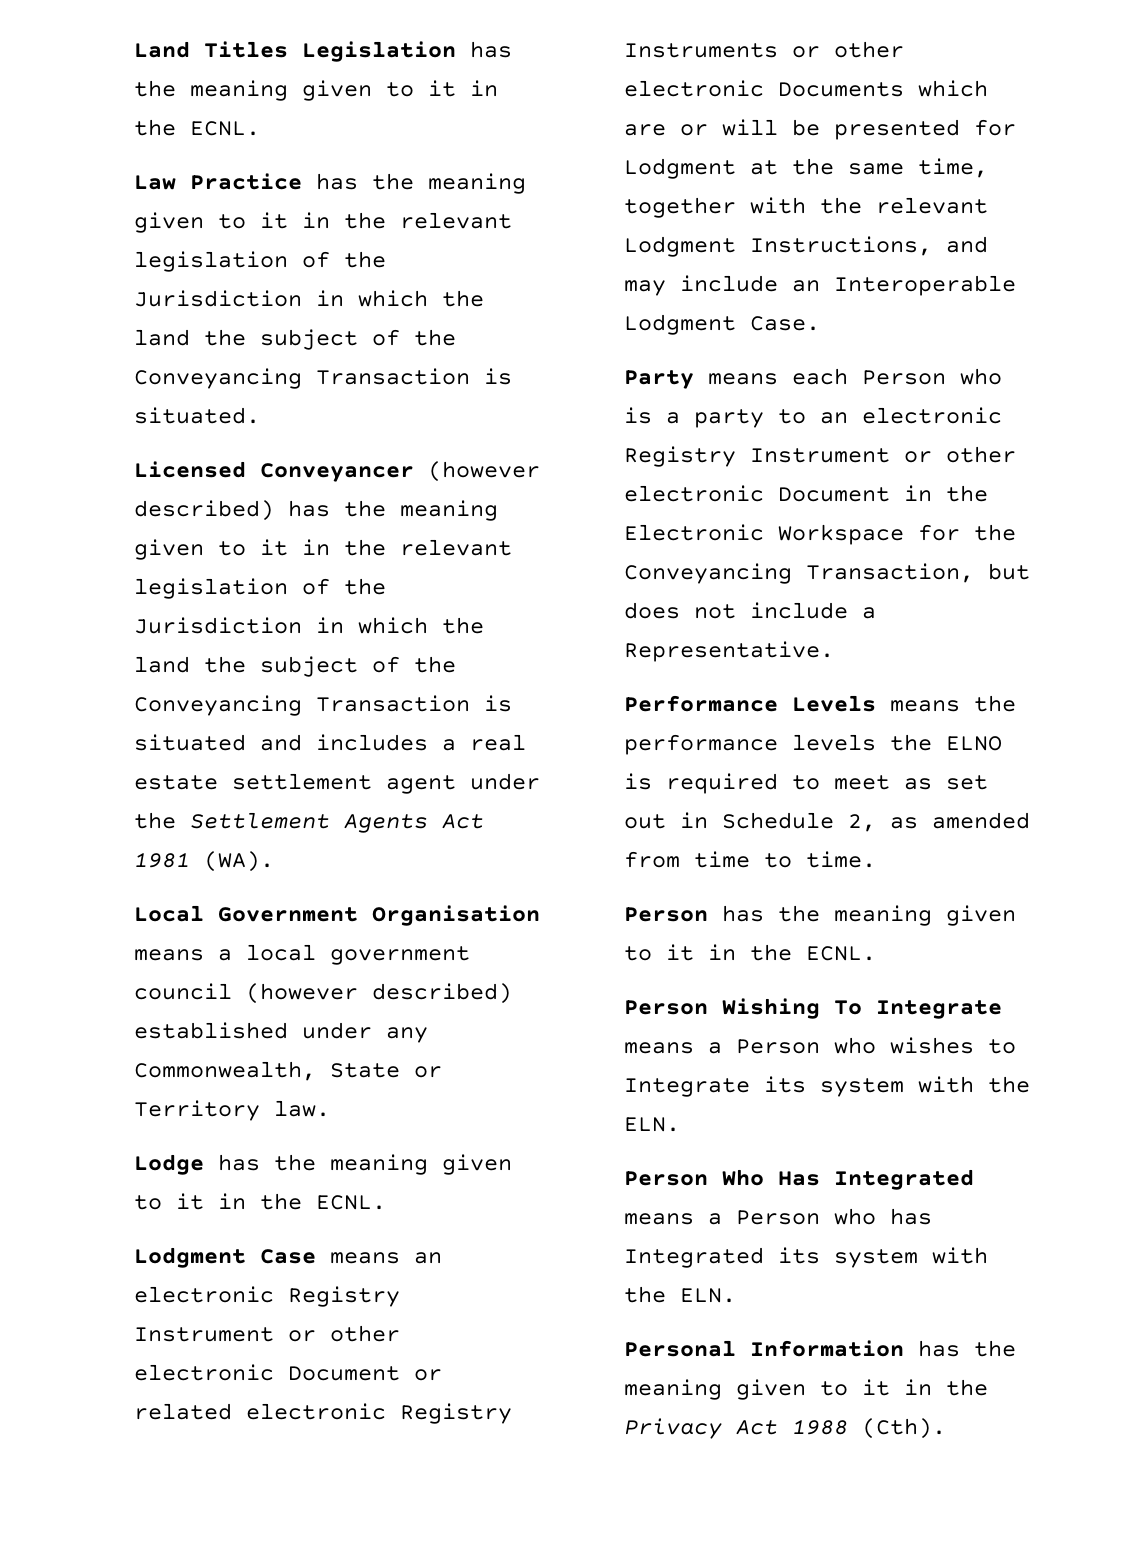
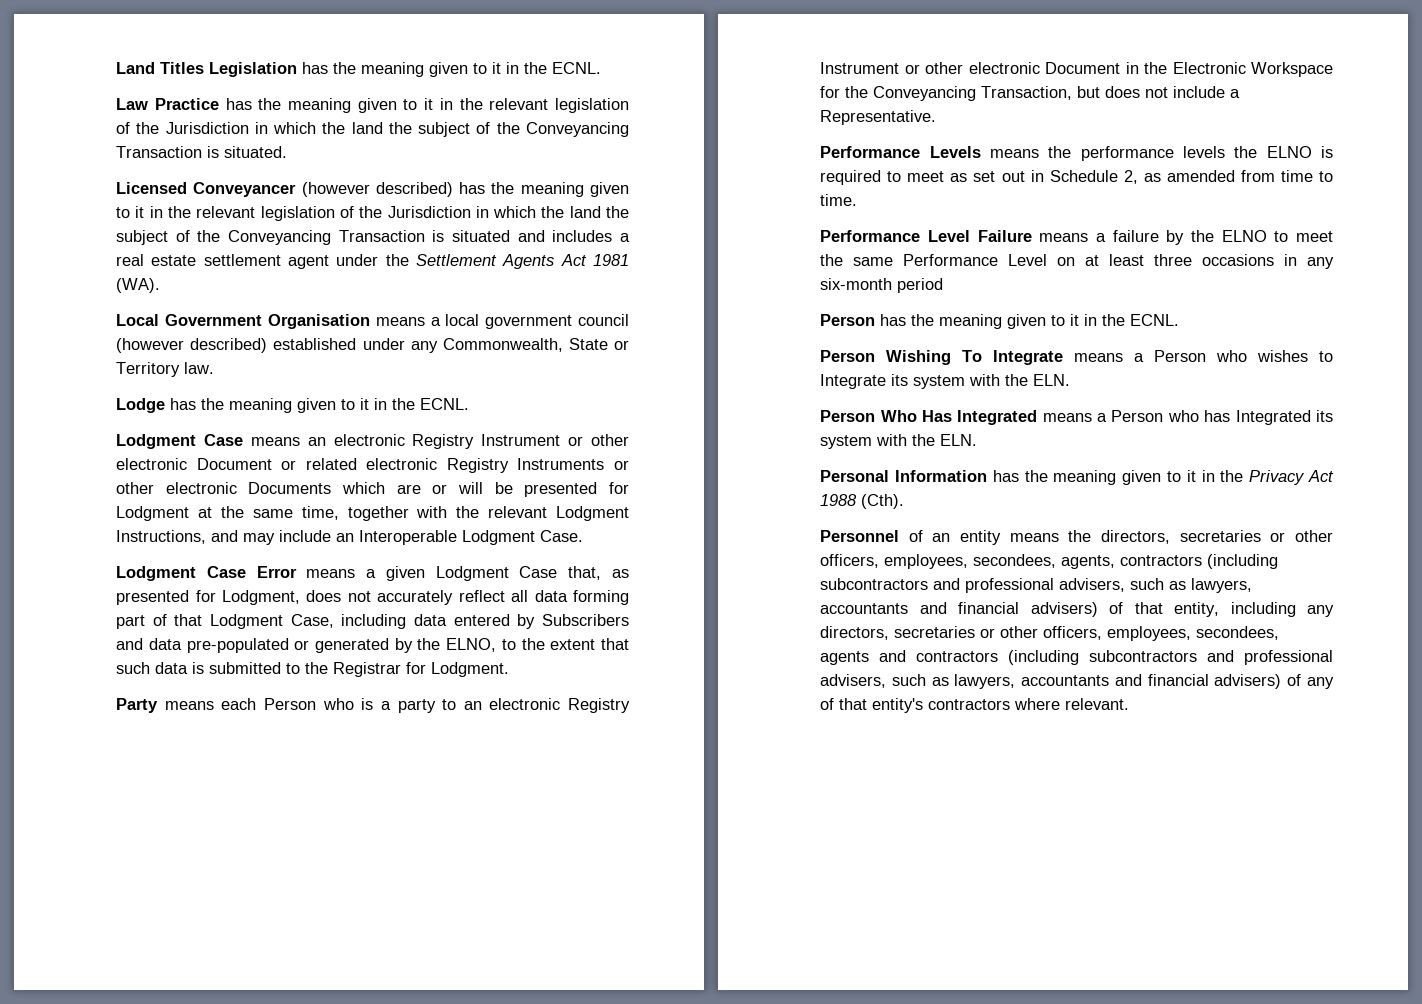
+ Lodgment Case Error means a given Lodgment Case that, as presented for Lodgment, does not accurately reflect all data forming part of that Lodgment Case, including data entered by Subscribers and data pre-populated or generated by the ELNO, to the extent that such data is submitted to the Registrar for Lodgment.
+ Performance Level Failure means a failure by the ELNO to meet the same Performance Level on at least three occasions in any six-month period
+ Personnel of an entity means the directors, secretaries or other officers, employees, secondees, agents, contractors (including subcontractors and professional advisers, such as lawyers, accountants and financial advisers) of that entity, including any directors, secretaries or other officers, employees, secondees, agents and contractors (including subcontractors and professional advisers, such as lawyers, accountants and financial advisers) of any of that entity's contractors where relevant.

